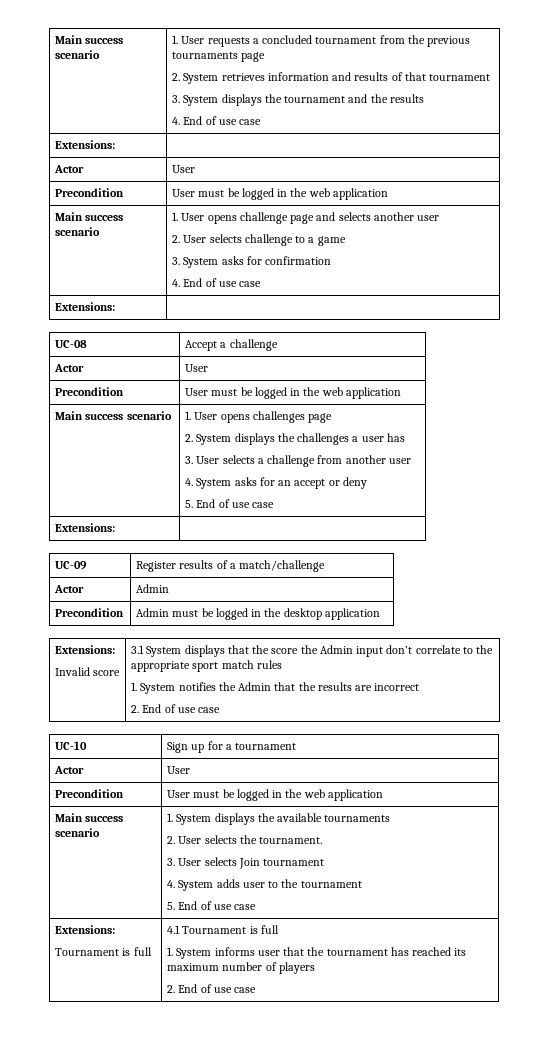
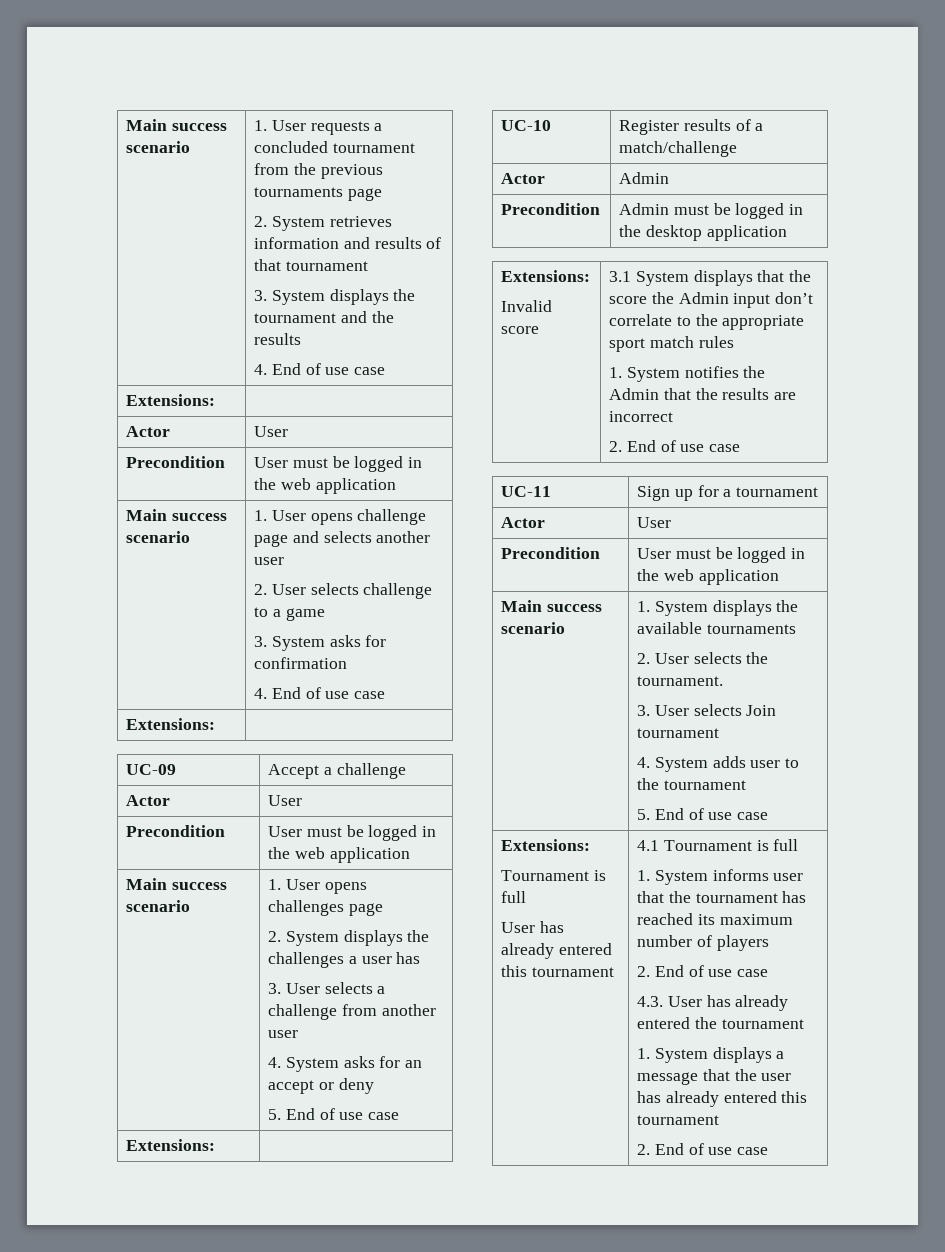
- UC-08 | Accept a challenge
+ UC-09 | Accept a challenge
- UC-09 | Register results of a match/challenge
+ UC-10 | Register results of a match/challenge
- UC-10 | Sign up for a tournament
+ UC-11 | Sign up for a tournament
+ User has already entered this tournament
+ 4.3. User has already entered the tournament
+ 1. System displays a message that the user has already entered this tournament
+ 2. End of use case

